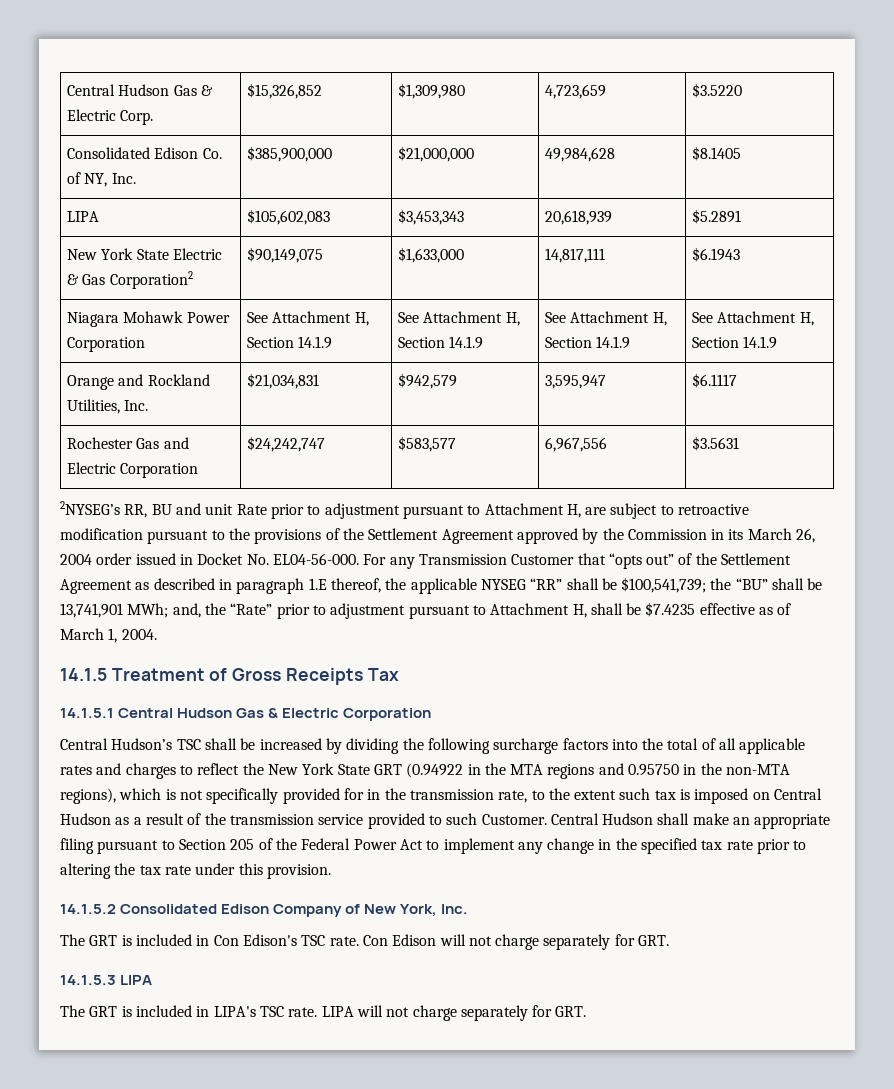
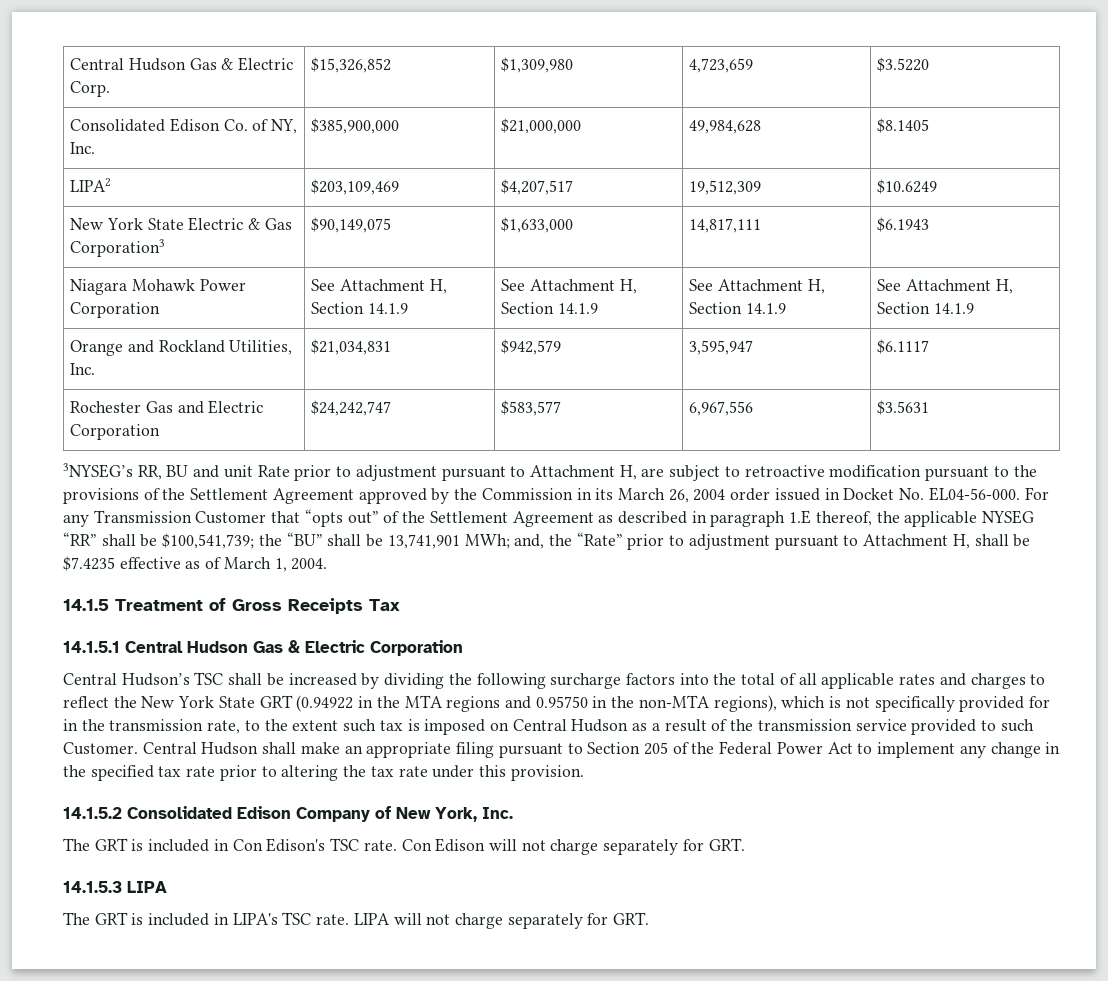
- LIPA | $105,602,083 | $3,453,343 | 20,618,939 | $5.2891
+ LIPA2 | $203,109,469 | $4,207,517 | 19,512,309 | $10.6249
- New York State Electric & Gas Corporation2 | $90,149,075 | $1,633,000 | 14,817,111 | $6.1943
+ New York State Electric & Gas Corporation3 | $90,149,075 | $1,633,000 | 14,817,111 | $6.1943
- 2NYSEG’s RR, BU and unit Rate prior to adjustment pursuant to Attachment H, are subject to retroactive modification pursuant to the provisions of the Settlement Agreement approved by the Commission in its March 26, 2004 order issued in Docket No. EL04-56-000.
+ 3NYSEG’s RR, BU and unit Rate prior to adjustment pursuant to Attachment H, are subject to retroactive modification pursuant to the provisions of the Settlement Agreement approved by the Commission in its March 26, 2004 order issued in Docket No. EL04-56-000.

